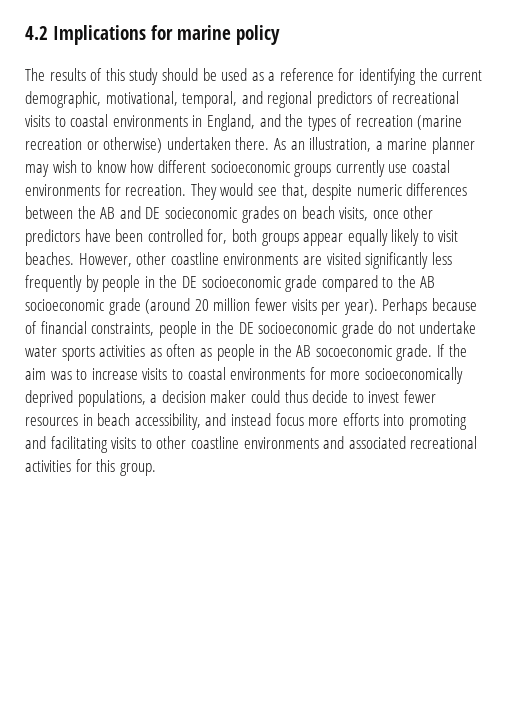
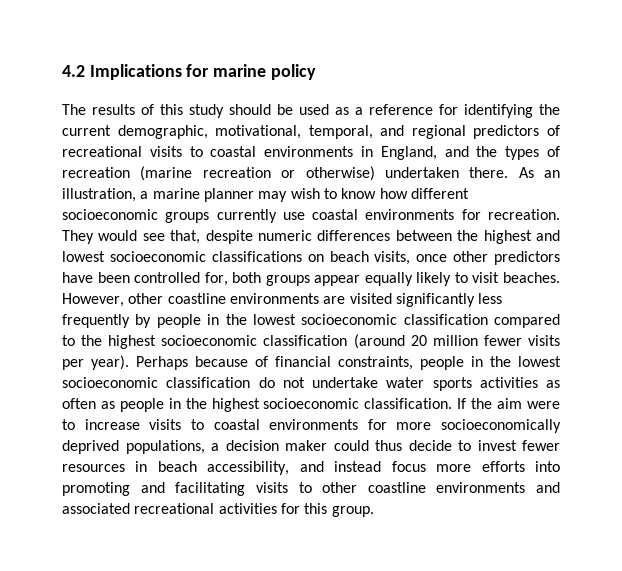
- They would see that, despite numeric differences between the AB and DE socieconomic grades on beach visits, once other predictors have been controlled for, both groups appear equally likely to visit beaches.
+ They would see that, despite numeric differences between the highest and lowest socioeconomic classifications on beach visits, once other predictors have been controlled for, both groups appear equally likely to visit beaches.
- However, other coastline environments are visited significantly less frequently by people in the DE socioeconomic grade compared to the AB socioeconomic grade (around 20 million fewer visits per year).
+ However, other coastline environments are visited significantly less frequently by people in the lowest socioeconomic classification compared to the highest socioeconomic classification (around 20 million fewer visits per year).
- Perhaps because of financial constraints, people in the DE socioeconomic grade do not undertake water sports activities as often as people in the AB socoeconomic grade.
+ Perhaps because of financial constraints, people in the lowest socioeconomic classification do not undertake water sports activities as often as people in the highest socioeconomic classification.
- If the aim was to increase visits to coastal environments for more socioeconomically deprived populations, a decision maker could thus decide to invest fewer resources in beach accessibility, and instead focus more efforts into promoting and facilitating visits to other coastline environments and associated recreational activities for this group.
+ If the aim were to increase visits to coastal environments for more socioeconomically deprived populations, a decision maker could thus decide to invest fewer resources in beach accessibility, and instead focus more efforts into promoting and facilitating visits to other coastline environments and associated recreational activities for this group.

